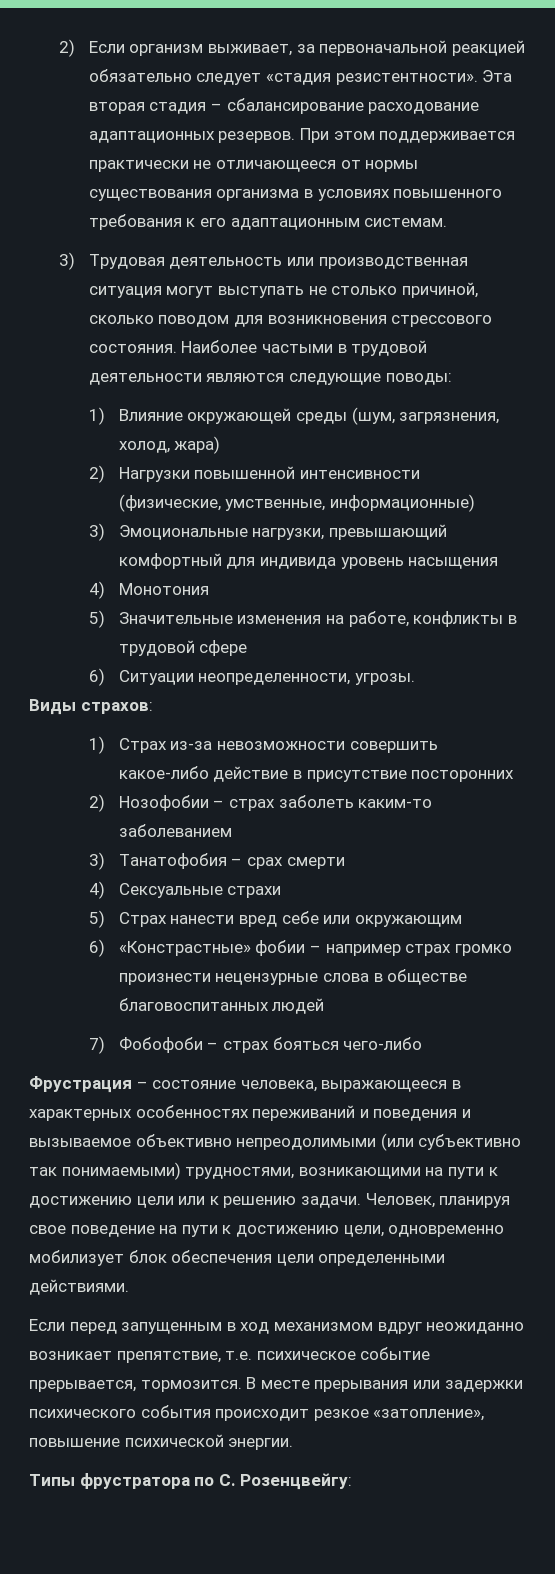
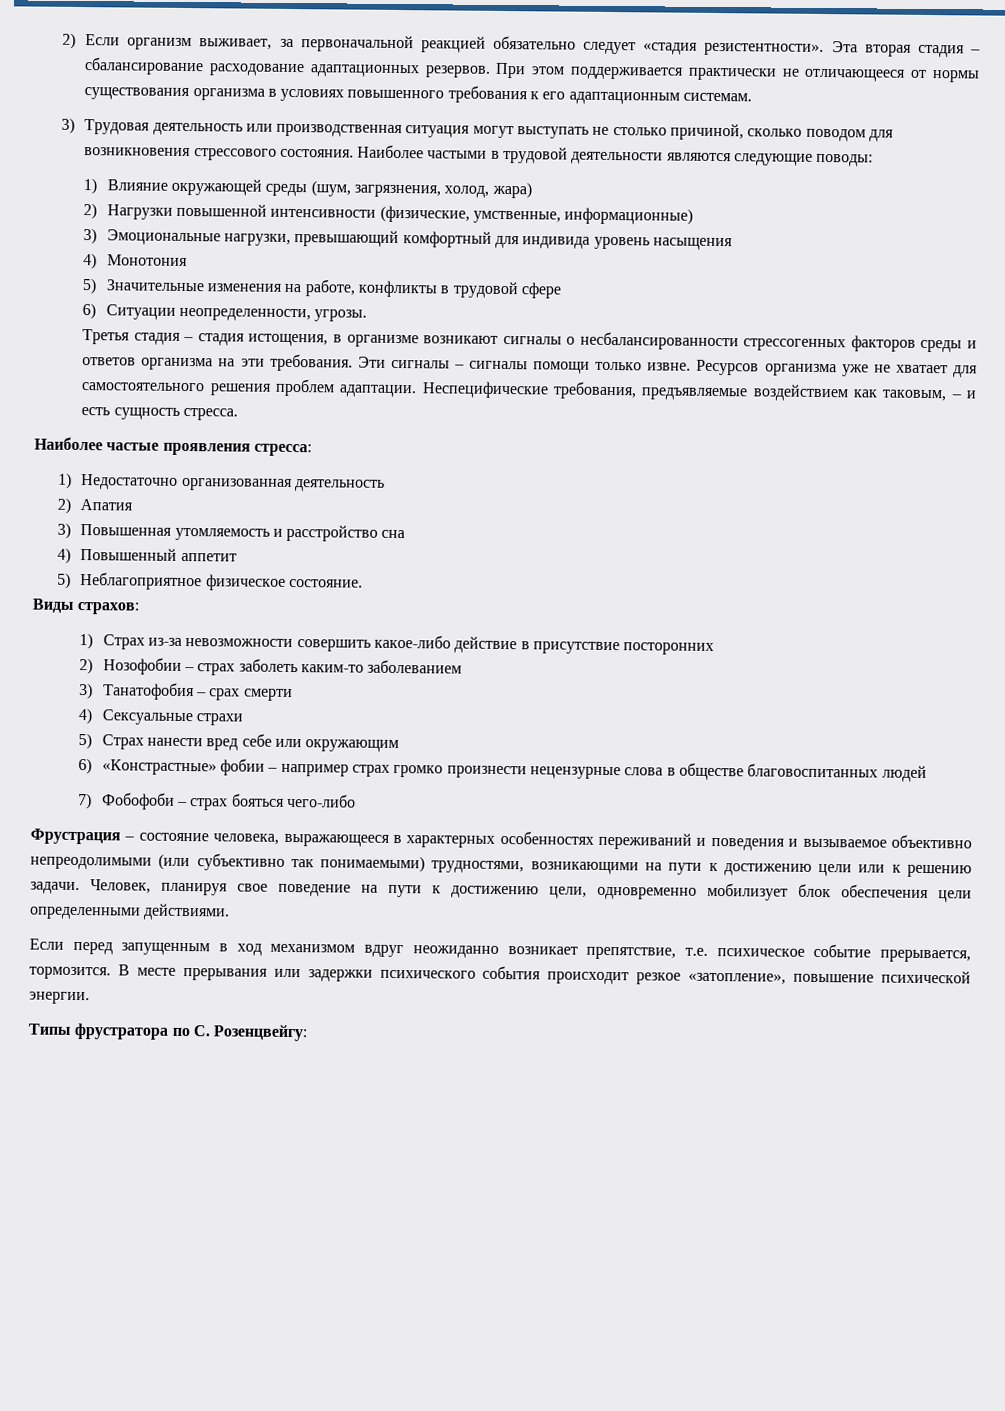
+ Третья стадия – стадия истощения, в организме возникают сигналы о несбалансированности стрессогенных факторов среды и ответов организма на эти требования. Эти сигналы – сигналы помощи только извне. Ресурсов организма уже не хватает для самостоятельного решения проблем адаптации. Неспецифические требования, предъявляемые воздействием как таковым, – и есть сущность стресса.
+ Наиболее частые проявления стресса:
+ 1) Недостаточно организованная деятельность
+ 2) Апатия
+ 3) Повышенная утомляемость и расстройство сна
+ 4) Повышенный аппетит
+ 5) Неблагоприятное физическое состояние.

